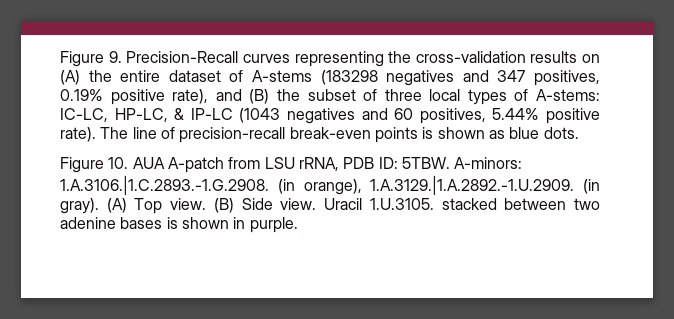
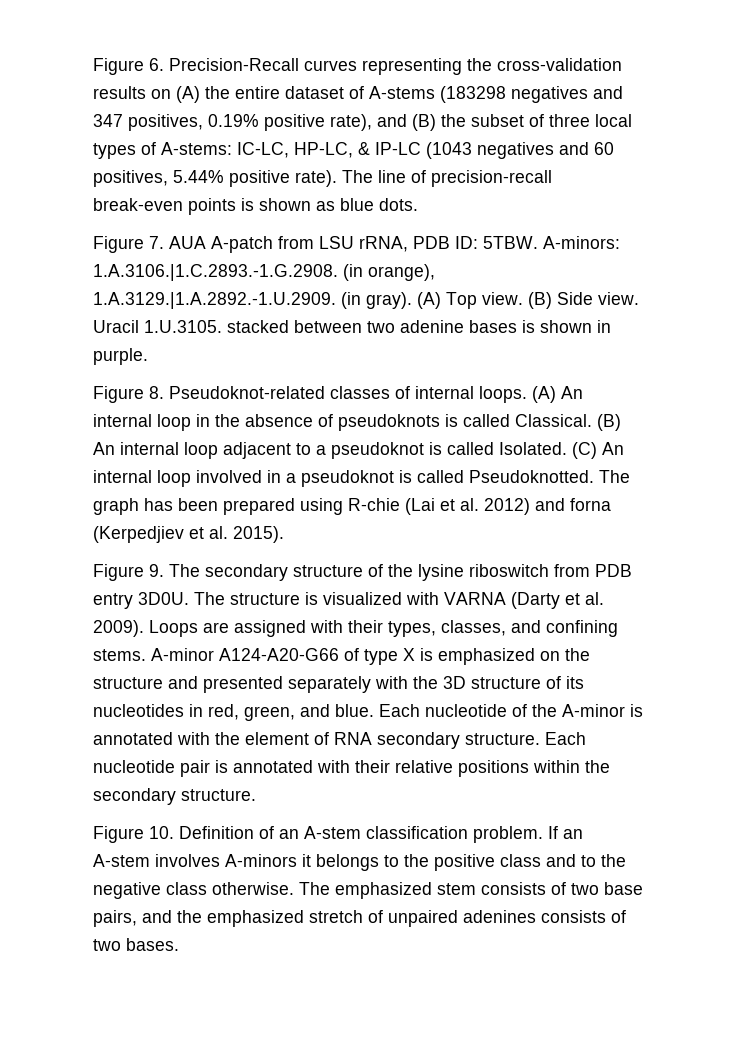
- Figure 9. Precision-Recall curves representing the cross-validation results on (A) the entire dataset of A-stems (183298 negatives and 347 positives, 0.19% positive rate), and (B) the subset of three local types of A-stems: IC-LC, HP-LC, & IP-LC (1043 negatives and 60 positives, 5.44% positive rate).
+ Figure 6. Precision-Recall curves representing the cross-validation results on (A) the entire dataset of A-stems (183298 negatives and 347 positives, 0.19% positive rate), and (B) the subset of three local types of A-stems: IC-LC, HP-LC, & IP-LC (1043 negatives and 60 positives, 5.44% positive rate).
- Figure 10. AUA A-patch from LSU rRNA, PDB ID: 5TBW.
+ Figure 7. AUA A-patch from LSU rRNA, PDB ID: 5TBW.
+ Figure 8. Pseudoknot-related classes of internal loops. (A) An internal loop in the absence of pseudoknots is called Classical. (B) An internal loop adjacent to a pseudoknot is called Isolated. (C) An internal loop involved in a pseudoknot is called Pseudoknotted. The graph has been prepared using R-chie (Lai et al. 2012) and forna (Kerpedjiev et al. 2015).
+ Figure 9. The secondary structure of the lysine riboswitch from PDB entry 3D0U. The structure is visualized with VARNA (Darty et al. 2009). Loops are assigned with their types, classes, and confining stems. A-minor A124-A20-G66 of type X is emphasized on the structure and presented separately with the 3D structure of its nucleotides in red, green, and blue. Each nucleotide of the A-minor is annotated with the element of RNA secondary structure. Each nucleotide pair is annotated with their relative positions within the secondary structure.
+ Figure 10. Definition of an A-stem classification problem. If an A-stem involves A-minors it belongs to the positive class and to the negative class otherwise. The emphasized stem consists of two base pairs, and the emphasized stretch of unpaired adenines consists of two bases.

